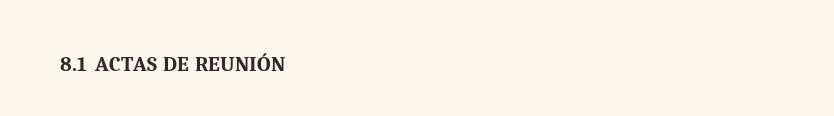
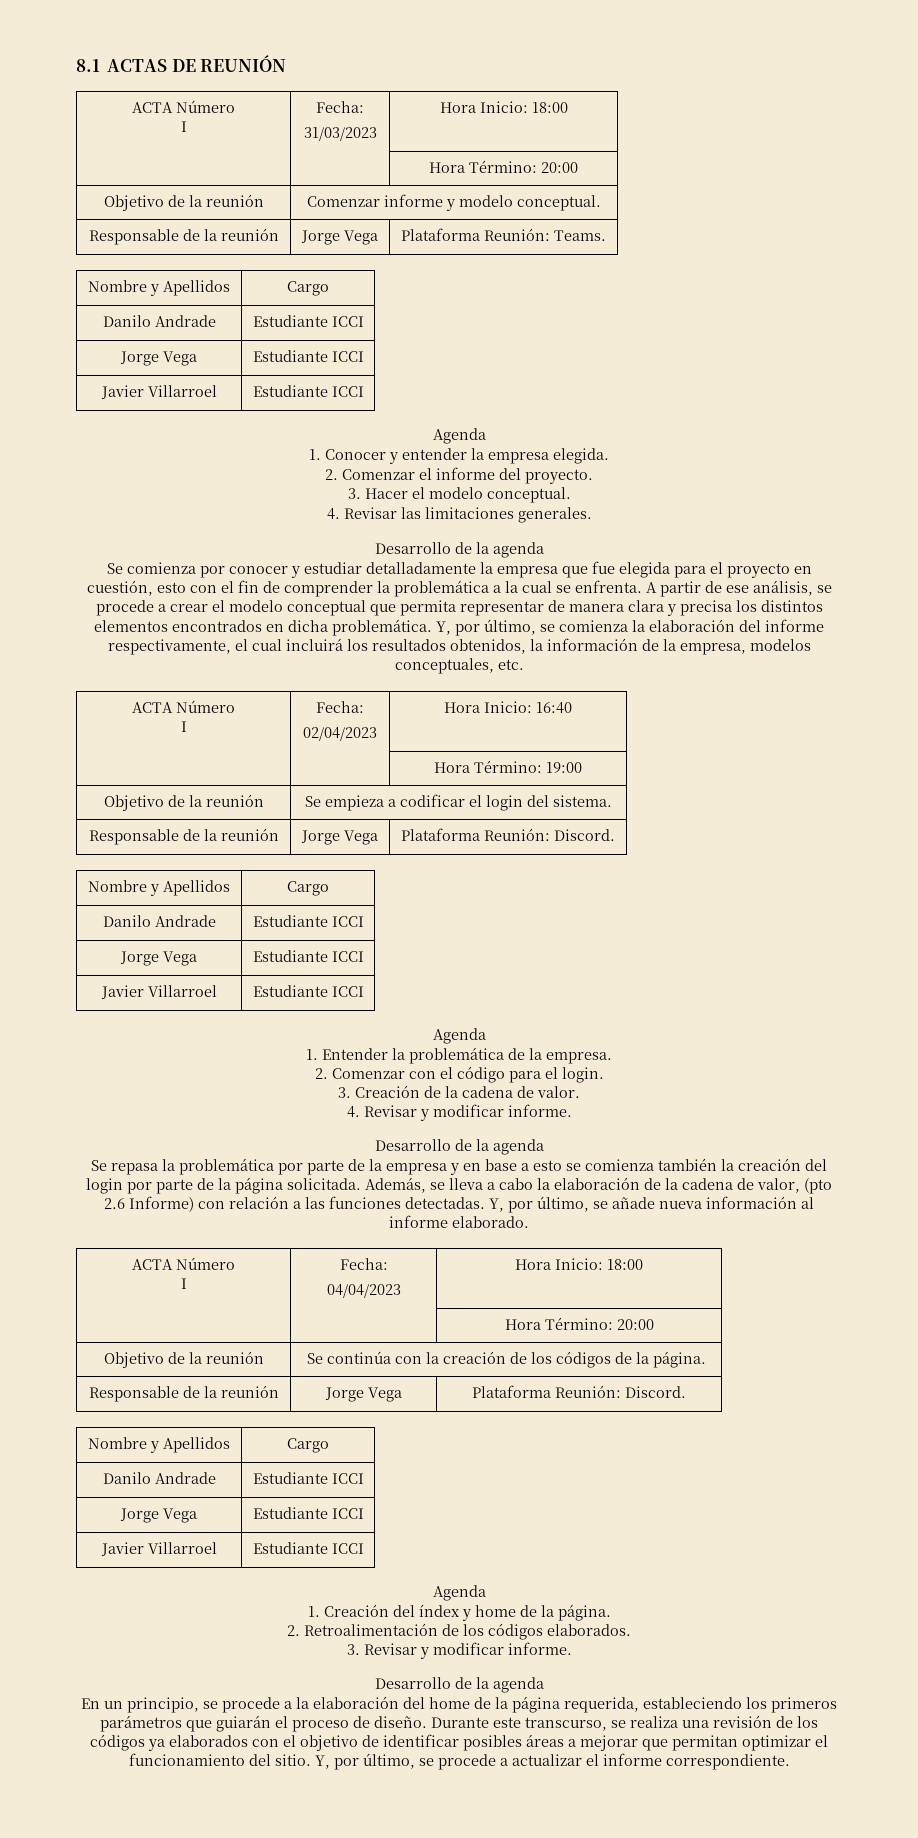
  8.1 ACTAS DE REUNIÓN
+ ACTA Número
+ I | Fecha:
+ 31/03/2023 | Hora Inicio: 18:00
+ | | Hora Término: 20:00
+ Objetivo de la reunión | Comenzar informe y modelo conceptual.
+ Responsable de la reunión | Jorge Vega | Plataforma Reunión: Teams.
+ Nombre y Apellidos | Cargo
+ Danilo Andrade | Estudiante ICCI
+ Jorge Vega | Estudiante ICCI
+ Javier Villarroel | Estudiante ICCI
+ Agenda
+ 1. Conocer y entender la empresa elegida.
+ 2. Comenzar el informe del proyecto.
+ 3. Hacer el modelo conceptual.
+ 4. Revisar las limitaciones generales.
+ Desarrollo de la agenda
+ Se comienza por conocer y estudiar detalladamente la empresa que fue elegida para el proyecto en cuestión, esto con el fin de comprender la problemática a la cual se enfrenta. A partir de ese análisis, se procede a crear el modelo conceptual que permita representar de manera clara y precisa los distintos elementos encontrados en dicha problemática. Y, por último, se comienza la elaboración del informe respectivamente, el cual incluirá los resultados obtenidos, la información de la empresa, modelos conceptuales, etc.
+ ACTA Número
+ I | Fecha:
+ 02/04/2023 | Hora Inicio: 16:40
+ | | Hora Término: 19:00
+ Objetivo de la reunión | Se empieza a codificar el login del sistema.
+ Responsable de la reunión | Jorge Vega | Plataforma Reunión: Discord.
+ Nombre y Apellidos | Cargo
+ Danilo Andrade | Estudiante ICCI
+ Jorge Vega | Estudiante ICCI
+ Javier Villarroel | Estudiante ICCI
+ Agenda
+ 1. Entender la problemática de la empresa.
+ 2. Comenzar con el código para el login.
+ 3. Creación de la cadena de valor.
+ 4. Revisar y modificar informe.
+ Desarrollo de la agenda
+ Se repasa la problemática por parte de la empresa y en base a esto se comienza también la creación del login por parte de la página solicitada. Además, se lleva a cabo la elaboración de la cadena de valor, (pto 2.6 Informe) con relación a las funciones detectadas. Y, por último, se añade nueva información al informe elaborado.
+ ACTA Número
+ I | Fecha:
+ 04/04/2023 | Hora Inicio: 18:00
+ | | Hora Término: 20:00
+ Objetivo de la reunión | Se continúa con la creación de los códigos de la página.
+ Responsable de la reunión | Jorge Vega | Plataforma Reunión: Discord.
+ Nombre y Apellidos | Cargo
+ Danilo Andrade | Estudiante ICCI
+ Jorge Vega | Estudiante ICCI
+ Javier Villarroel | Estudiante ICCI
+ Agenda
+ 1. Creación del índex y home de la página.
+ 2. Retroalimentación de los códigos elaborados.
+ 3. Revisar y modificar informe.
+ Desarrollo de la agenda
+ En un principio, se procede a la elaboración del home de la página requerida, estableciendo los primeros parámetros que guiarán el proceso de diseño. Durante este transcurso, se realiza una revisión de los códigos ya elaborados con el objetivo de identificar posibles áreas a mejorar que permitan optimizar el funcionamiento del sitio. Y, por último, se procede a actualizar el informe correspondiente.

